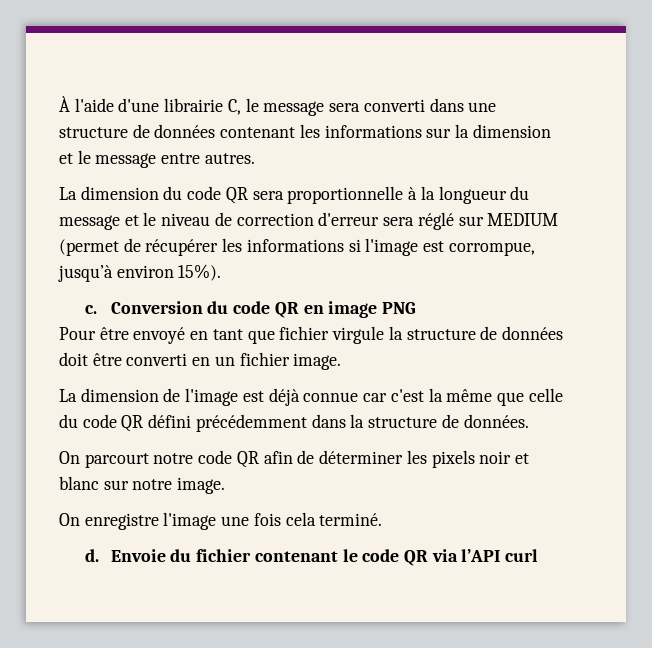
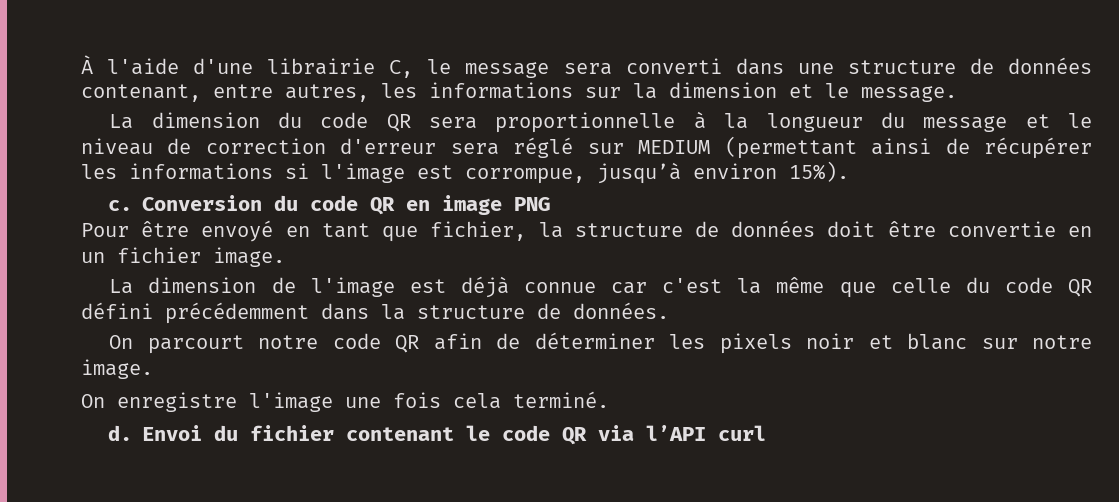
- À l'aide d'une librairie C, le message sera converti dans une structure de données contenant les informations sur la dimension et le message entre autres.
+ À l'aide d'une librairie C, le message sera converti dans une structure de données contenant, entre autres, les informations sur la dimension et le message.
- La dimension du code QR sera proportionnelle à la longueur du message et le niveau de correction d'erreur sera réglé sur MEDIUM (permet de récupérer les informations si l'image est corrompue, jusqu’à environ 15%).
+ La dimension du code QR sera proportionnelle à la longueur du message et le niveau de correction d'erreur sera réglé sur MEDIUM (permettant ainsi de récupérer les informations si l'image est corrompue, jusqu’à environ 15%).
- Pour être envoyé en tant que fichier virgule la structure de données doit être converti en un fichier image.
+ Pour être envoyé en tant que fichier, la structure de données doit être convertie en un fichier image.
- Envoie du fichier contenant le code QR via l’API curl
+ Envoi du fichier contenant le code QR via l’API curl

